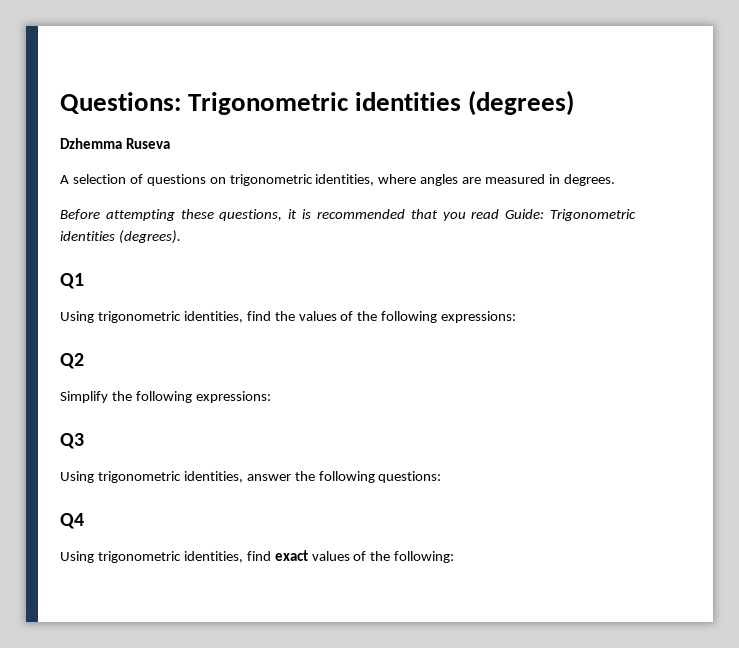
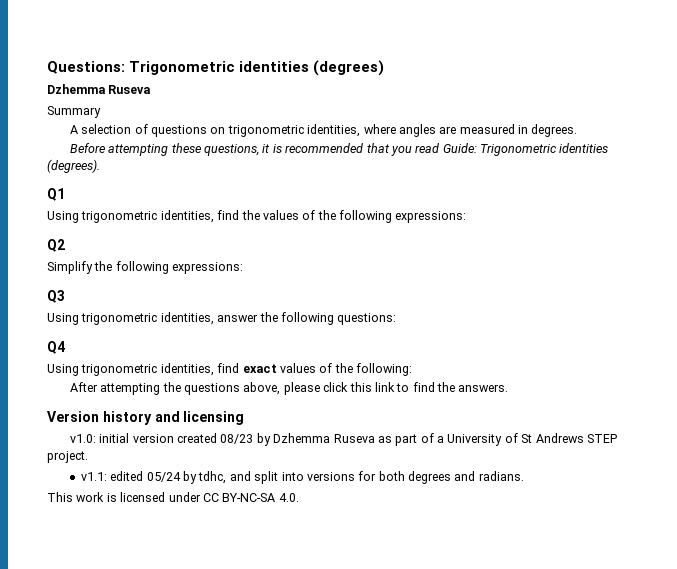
+ Summary
+ After attempting the questions above, please click this link to find the answers.
+ Version history and licensing
+ v1.0: initial version created 08/23 by Dzhemma Ruseva as part of a University of St Andrews STEP project.
+ v1.1: edited 05/24 by tdhc, and split into versions for both degrees and radians.
+ This work is licensed under CC BY-NC-SA 4.0.

